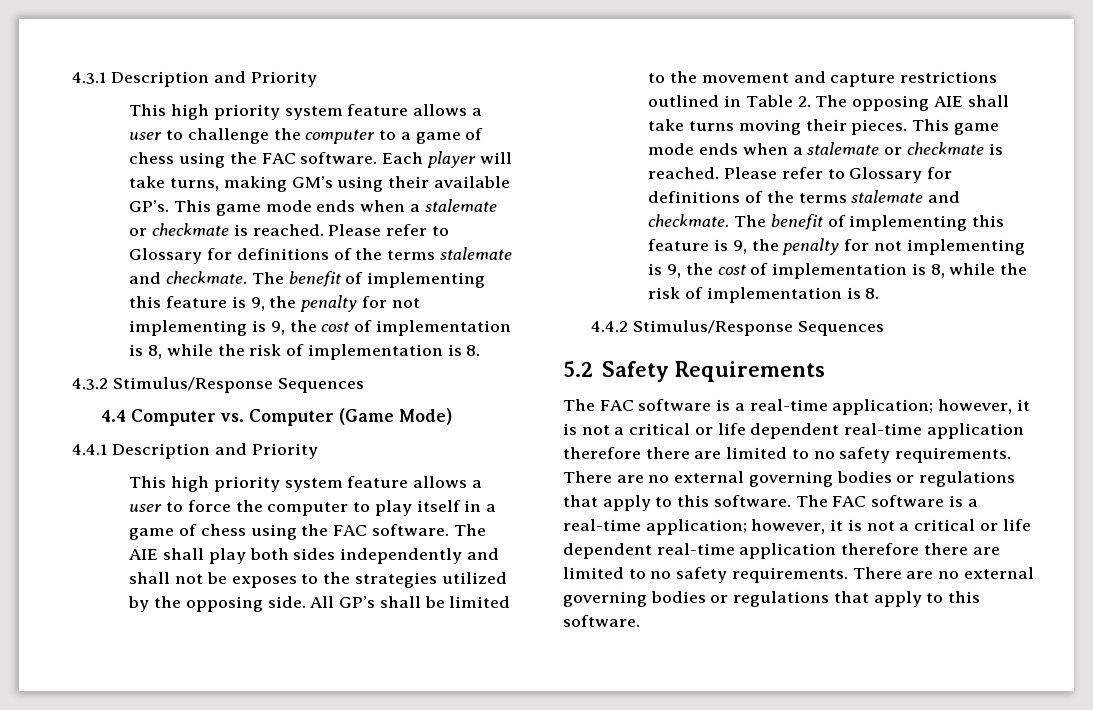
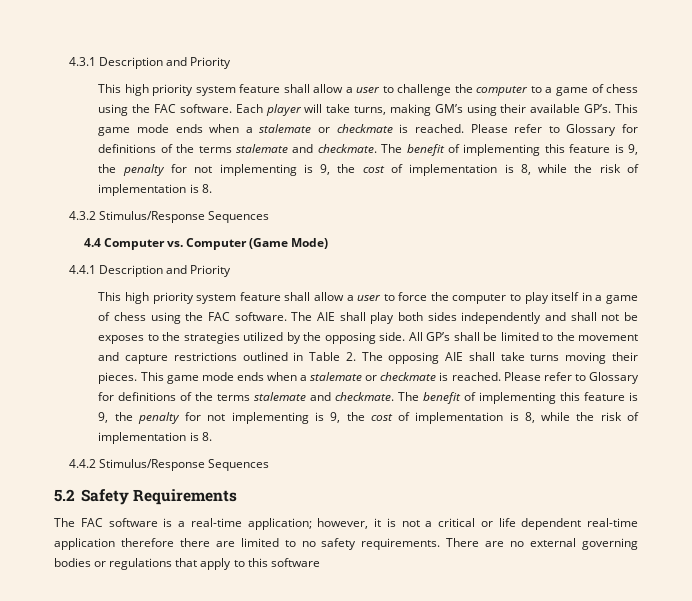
- This high priority system feature allows a user to challenge the computer to a game of chess using the FAC software.
+ This high priority system feature shall allow a user to challenge the computer to a game of chess using the FAC software.
- This high priority system feature allows a user to force the computer to play itself in a game of chess using the FAC software.
+ This high priority system feature shall allow a user to force the computer to play itself in a game of chess using the FAC software.
- There are no external governing bodies or regulations that apply to this software. The FAC software is a real-time application; however, it is not a critical or life dependent real-time application therefore there are limited to no safety requirements. There are no external governing bodies or regulations that apply to this software.
+ There are no external governing bodies or regulations that apply to this software

